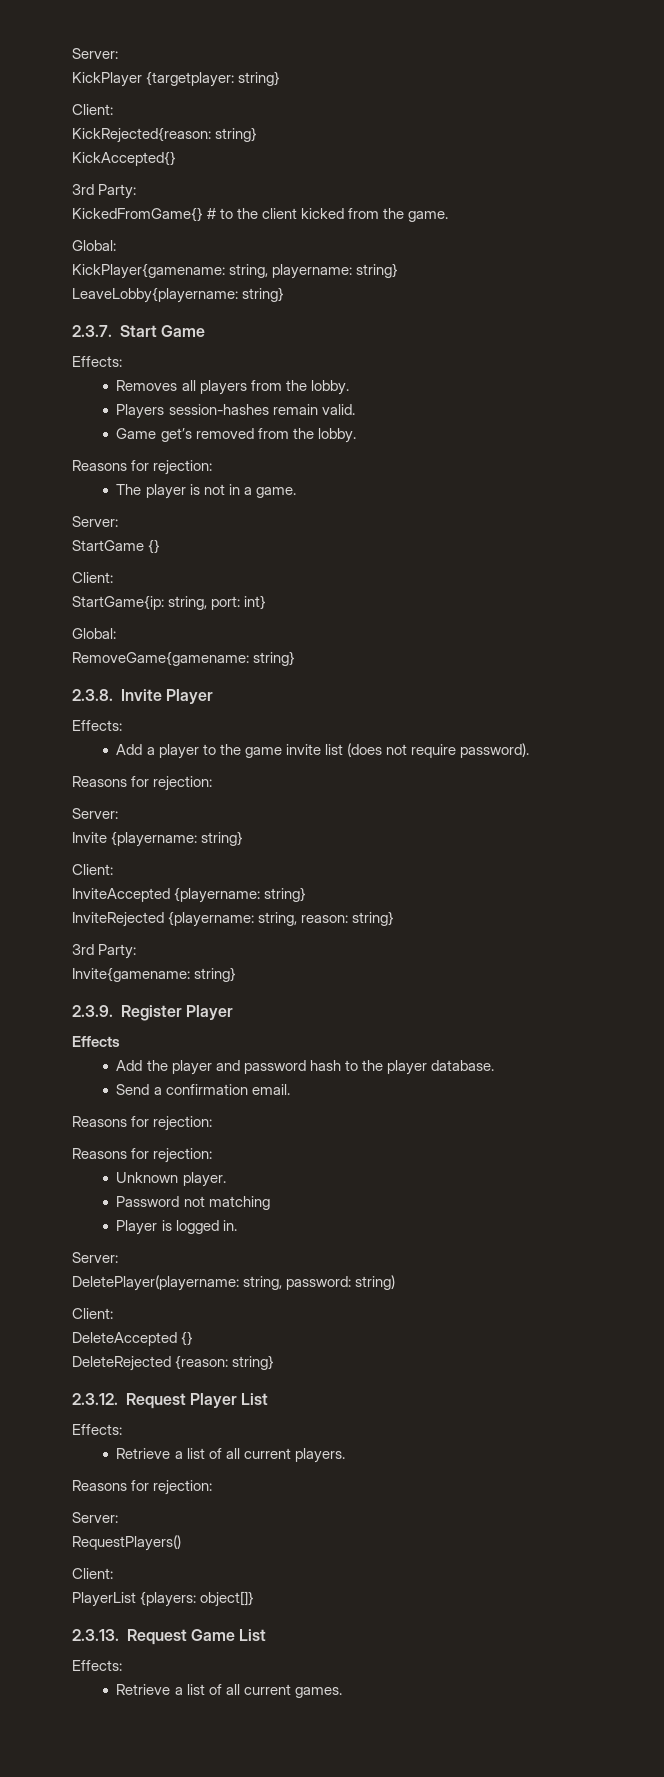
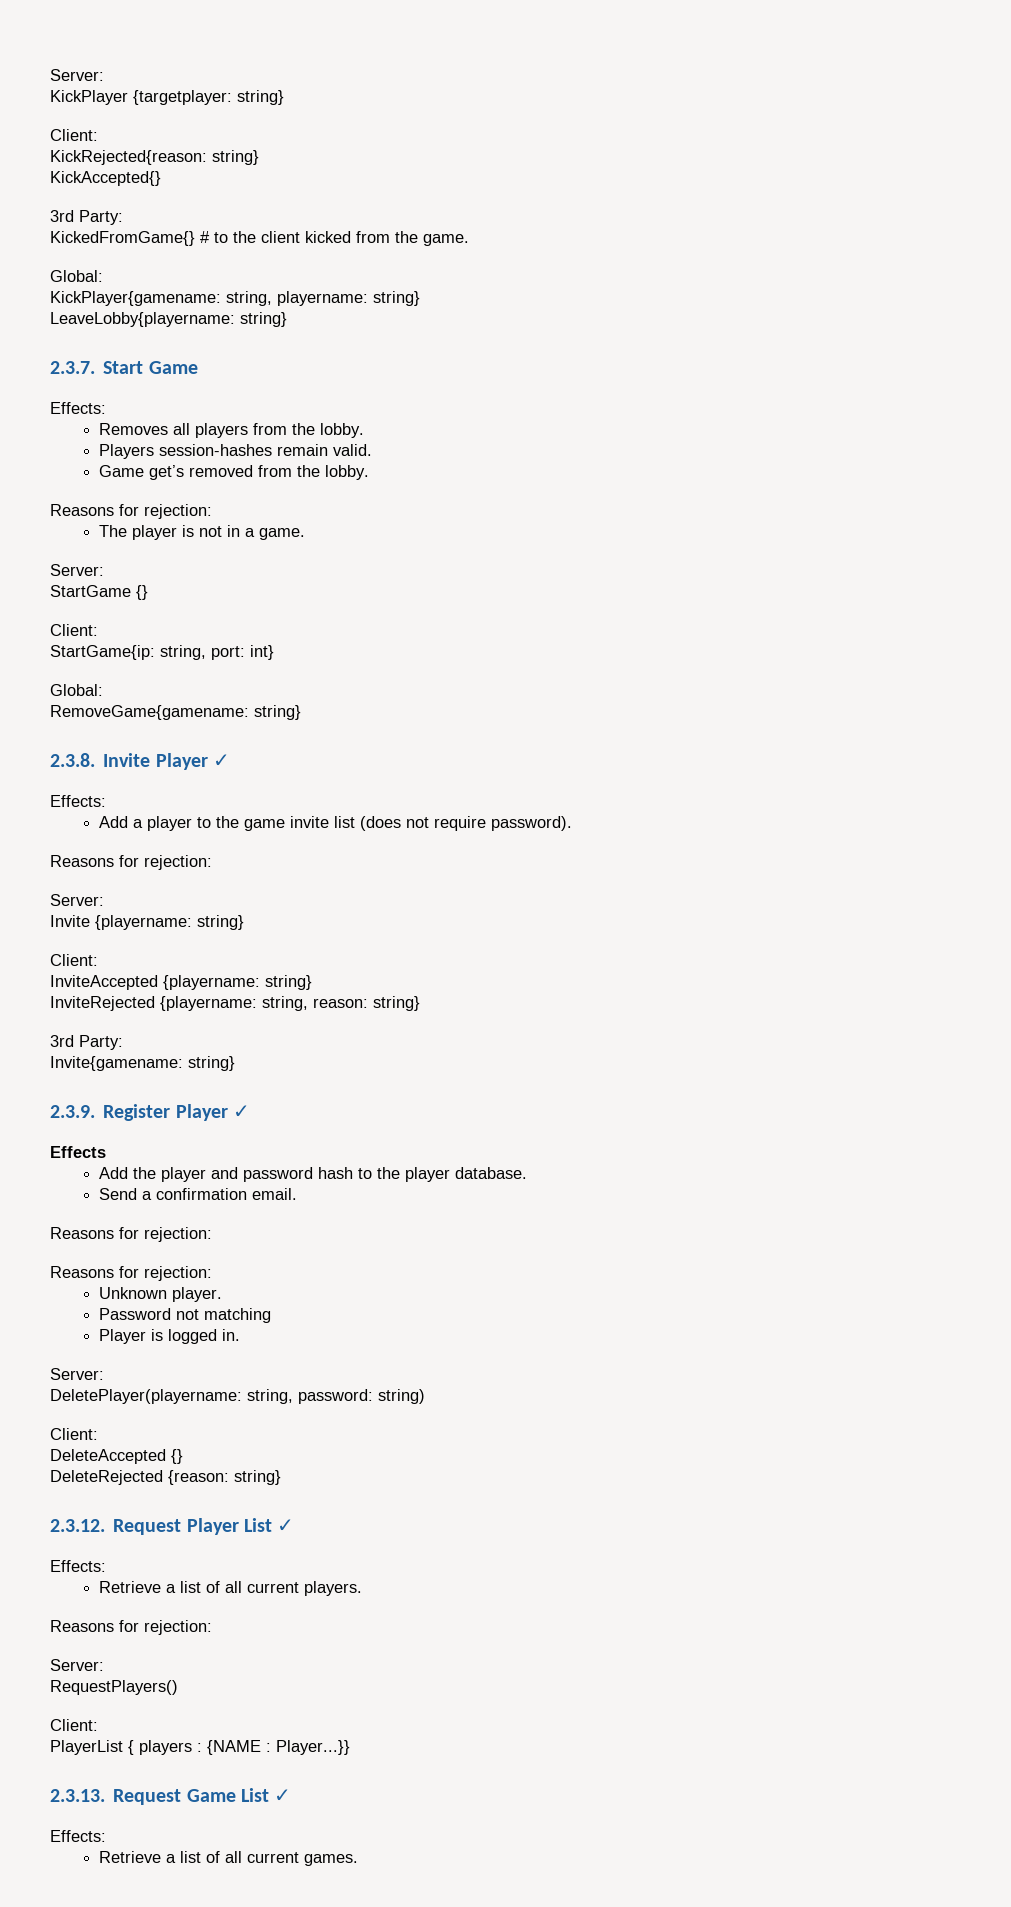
- 2.3.8. Invite Player
+ 2.3.8. Invite Player ✓
- 2.3.9. Register Player
+ 2.3.9. Register Player ✓
- 2.3.12. Request Player List
+ 2.3.12. Request Player List ✓
- PlayerList {players: object[]}
+ PlayerList { players : {NAME : Player...}}
- 2.3.13. Request Game List
+ 2.3.13. Request Game List ✓

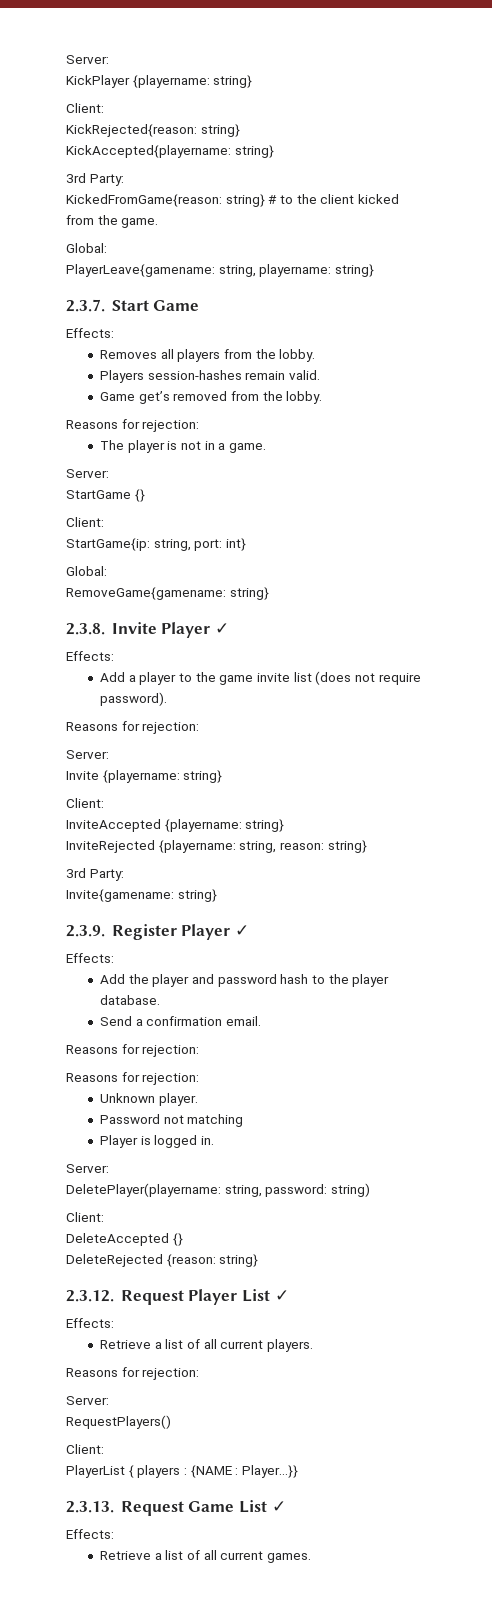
- KickPlayer {targetplayer: string}
+ KickPlayer {playername: string}
- KickAccepted{}
+ KickAccepted{playername: string}
  3rd Party:
- KickedFromGame{} # to the client kicked from the game.
+ KickedFromGame{reason: string} # to the client kicked from the game.
- KickPlayer{gamename: string, playername: string}
+ PlayerLeave{gamename: string, playername: string}
- LeaveLobby{playername: string}
  2.3.9. Register Player ✓
- Effects
+ Effects:

